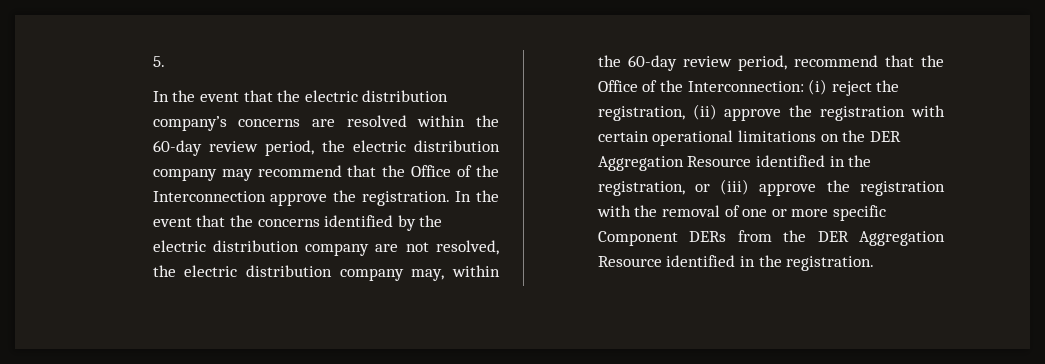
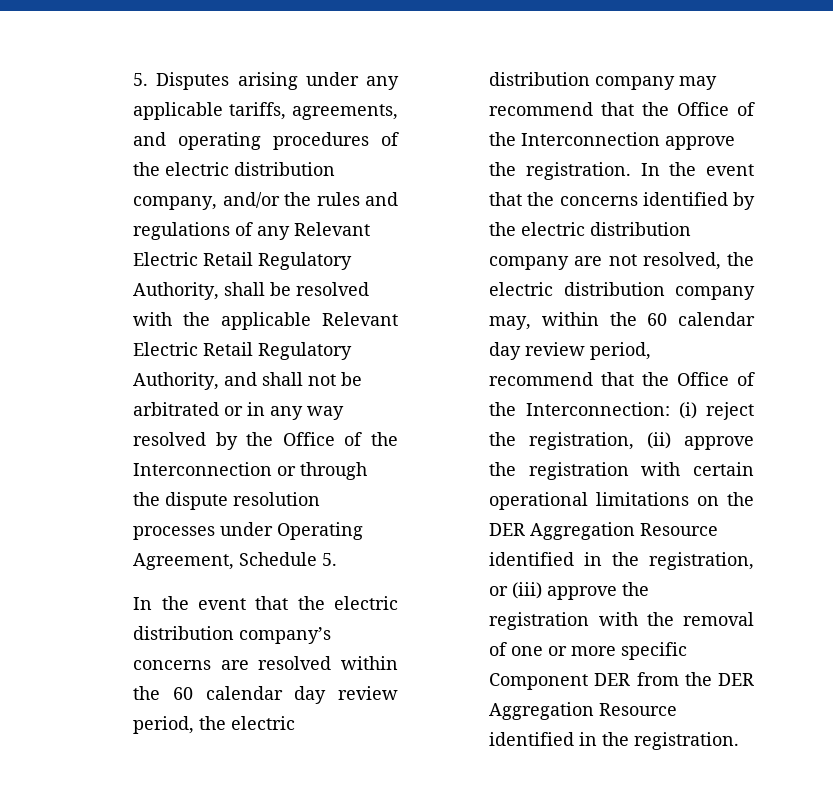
- 5.
+ 5. Disputes arising under any applicable tariffs, agreements, and operating procedures of the electric distribution company, and/or the rules and regulations of any Relevant Electric Retail Regulatory Authority, shall be resolved with the applicable Relevant Electric Retail Regulatory Authority, and shall not be arbitrated or in any way resolved by the Office of the Interconnection or through the dispute resolution processes under Operating Agreement, Schedule 5.
- In the event that the electric distribution company’s concerns are resolved within the 60-day review period, the electric distribution company may recommend that the Office of the Interconnection approve the registration.
+ In the event that the electric distribution company’s concerns are resolved within the 60 calendar day review period, the electric distribution company may recommend that the Office of the Interconnection approve the registration.
- In the event that the concerns identified by the electric distribution company are not resolved, the electric distribution company may, within the 60-day review period, recommend that the Office of the Interconnection:
+ In the event that the concerns identified by the electric distribution company are not resolved, the electric distribution company may, within the 60 calendar day review period, recommend that the Office of the Interconnection:
- (i) reject the registration, (ii) approve the registration with certain operational limitations on the DER Aggregation Resource identified in the registration, or (iii) approve the registration with the removal of one or more specific Component DERs from the DER Aggregation Resource identified in the registration.
+ (i) reject the registration, (ii) approve the registration with certain operational limitations on the DER Aggregation Resource identified in the registration, or (iii) approve the registration with the removal of one or more specific Component DER from the DER Aggregation Resource identified in the registration.

